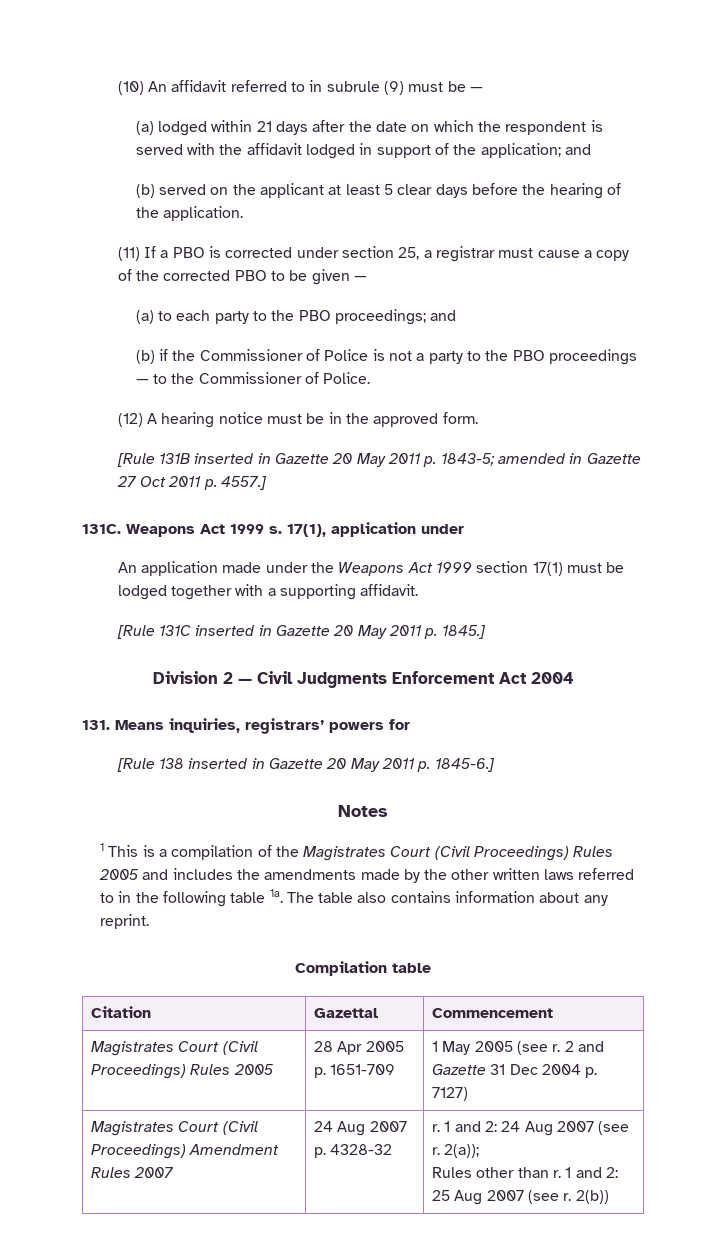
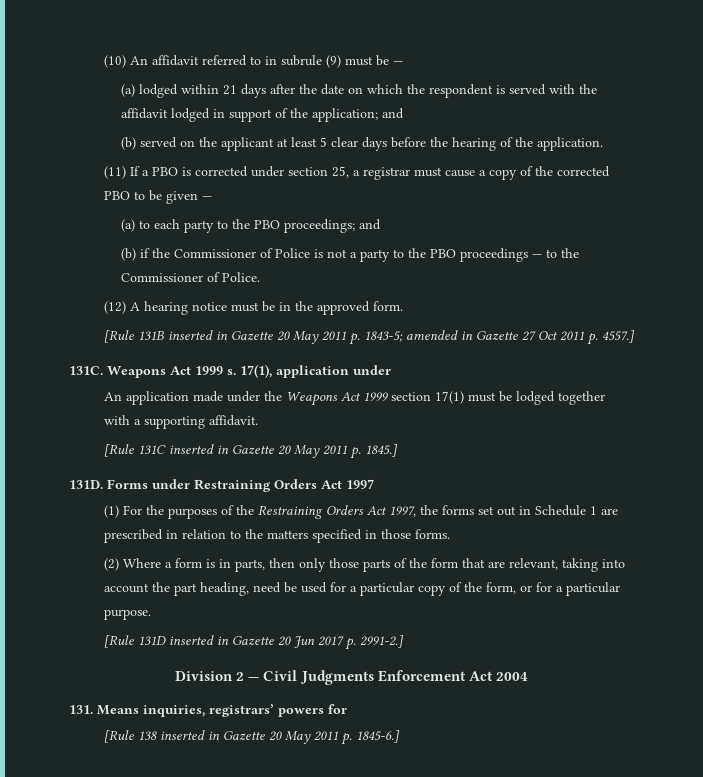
+ 131D. Forms under Restraining Orders Act 1997
+ (1) For the purposes of the Restraining Orders Act 1997, the forms set out in Schedule 1 are prescribed in relation to the matters specified in those forms.
+ (2) Where a form is in parts, then only those parts of the form that are relevant, taking into account the part heading, need be used for a particular copy of the form, or for a particular purpose.
+ [Rule 131D inserted in Gazette 20 Jun 2017 p. 2991-2.]
- Notes
- 1 This is a compilation of the Magistrates Court (Civil Proceedings) Rules 2005 and includes the amendments made by the other written laws referred to in the following table 1a. The table also contains information about any reprint.
- Compilation table
- Citation | Gazettal | Commencement
- Magistrates Court (Civil Proceedings) Rules 2005 | 28 Apr 2005 p. 1651-709 | 1 May 2005 (see r. 2 and Gazette 31 Dec 2004 p. 7127)
- Magistrates Court (Civil Proceedings) Amendment Rules 2007 | 24 Aug 2007 p. 4328-32 | r. 1 and 2: 24 Aug 2007 (see r. 2(a));
- Rules other than r. 1 and 2: 25 Aug 2007 (see r. 2(b))

